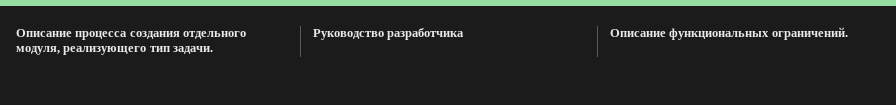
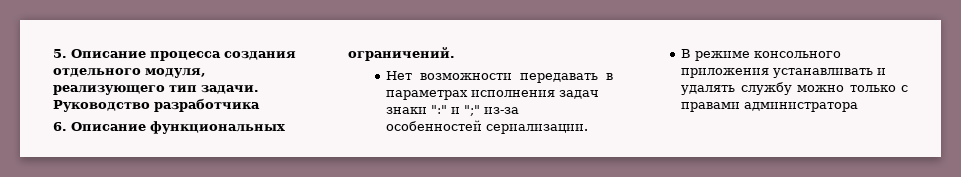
- Описание процесса создания отдельного модуля, реализующего тип задачи.
+ 5. Описание процесса создания отдельного модуля, реализующего тип задачи.
- Описание функциональных ограничений.
+ 6. Описание функциональных ограничений.
+ Нет возможности передавать в параметрах исполнения задач знаки ":" и ";" из-за особенностей сериализации.
+ В режиме консольного приложения устанавливать и удалять службу можно только с правами администратора

